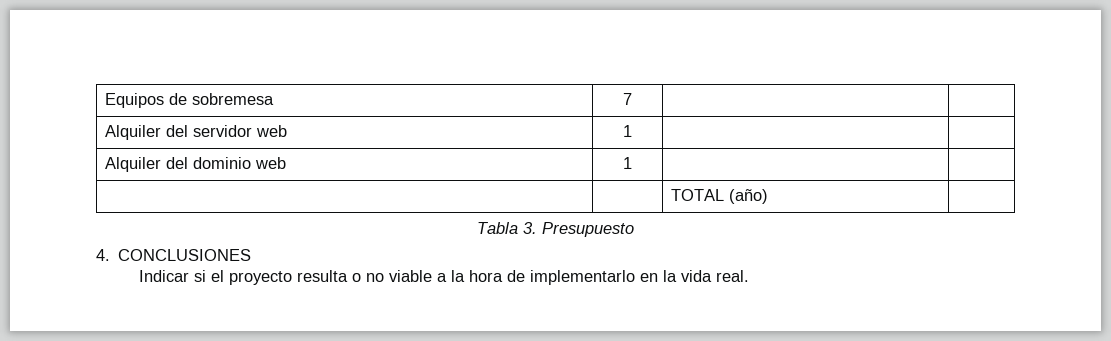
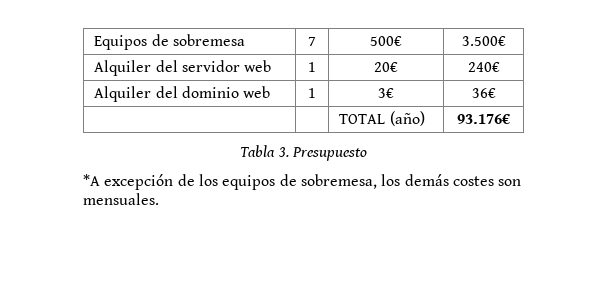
- Equipos de sobremesa | 7 | |
+ Equipos de sobremesa | 7 | 500€ | 3.500€
- Alquiler del servidor web | 1 | |
+ Alquiler del servidor web | 1 | 20€ | 240€
- Alquiler del dominio web | 1 | |
+ Alquiler del dominio web | 1 | 3€ | 36€
- | | TOTAL (año) |
+ | | TOTAL (año) | 93.176€
- 4. CONCLUSIONES
- Indicar si el proyecto resulta o no viable a la hora de implementarlo en la vida real.
+ *A excepción de los equipos de sobremesa, los demás costes son mensuales.

